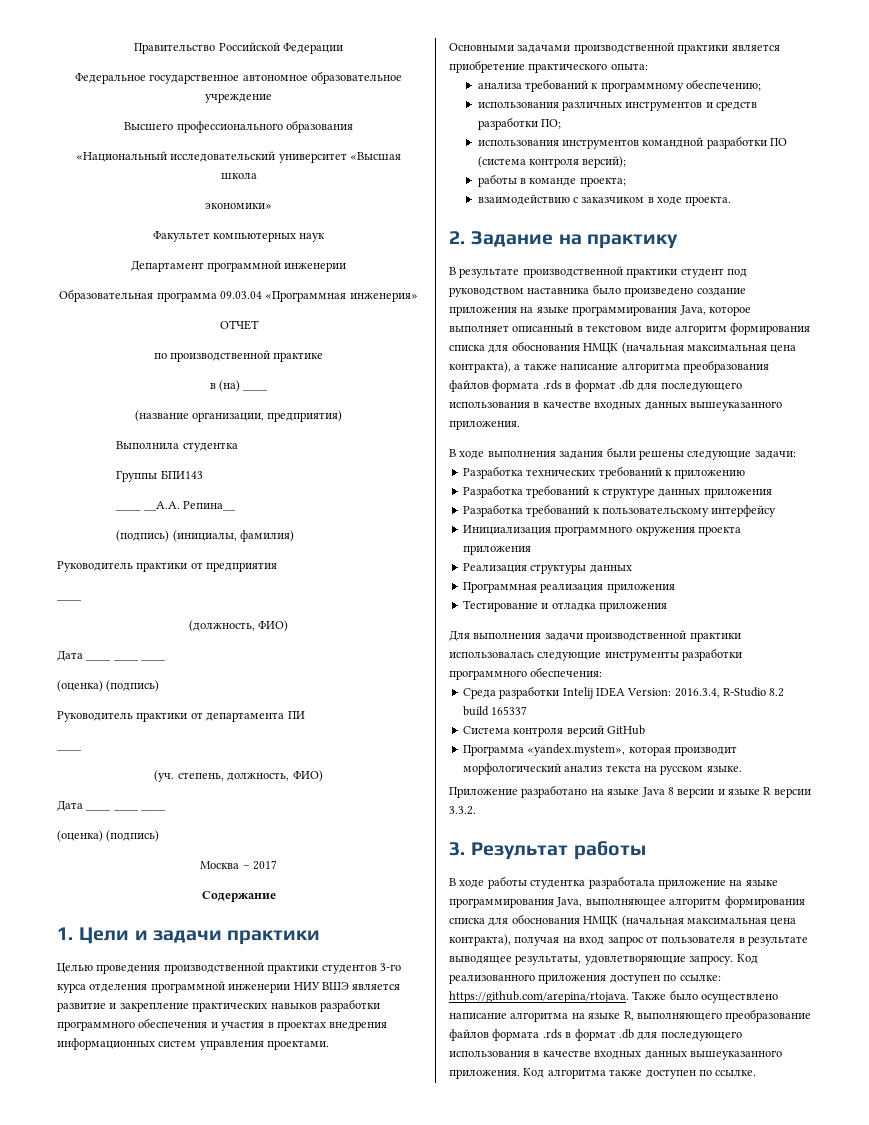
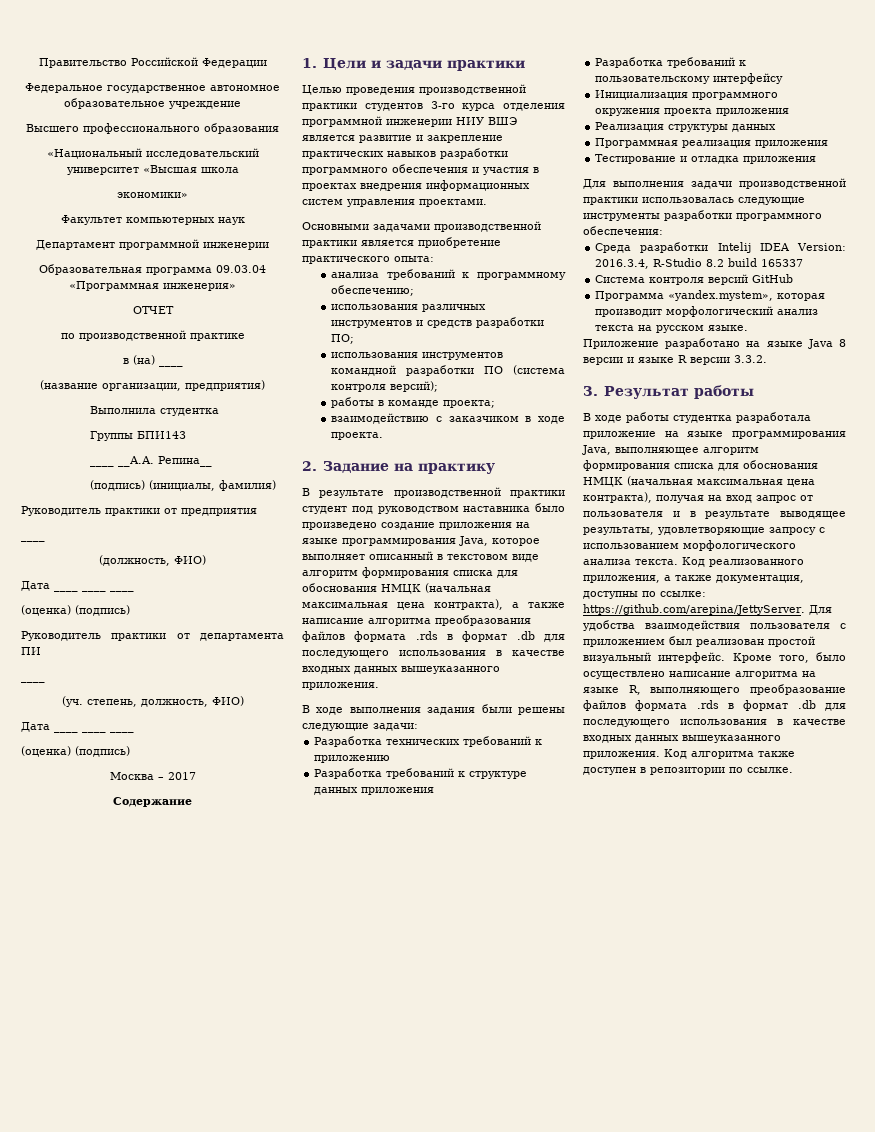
- В ходе работы студентка разработала приложение на языке программирования Java, выполняющее алгоритм формирования списка для обоснования НМЦК (начальная максимальная цена контракта), получая на вход запрос от пользователя в результате выводящее результаты, удовлетворяющие запросу. Код реализованного приложения доступен по ссылке: https://github.com/arepina/rtojava. Также было осуществлено написание алгоритма на языке R, выполняющего преобразование файлов формата .rds в формат .db для последующего использования в качестве входных данных вышеуказанного приложения.
+ В ходе работы студентка разработала приложение на языке программирования Java, выполняющее алгоритм формирования списка для обоснования НМЦК (начальная максимальная цена контракта), получая на вход запрос от пользователя и в результате выводящее результаты, удовлетворяющие запросу с использованием морфологического анализа текста. Код реализованного приложения, а также документация, доступны по ссылке: https://github.com/arepina/JettyServer. Для удобства взаимодействия пользователя с приложением был реализован простой визуальный интерфейс. Кроме того, было осуществлено написание алгоритма на языке R, выполняющего преобразование файлов формата .rds в формат .db для последующего использования в качестве входных данных вышеуказанного приложения.
- Код алгоритма также доступен по ссылке.
+ Код алгоритма также доступен в репозитории по ссылке.

